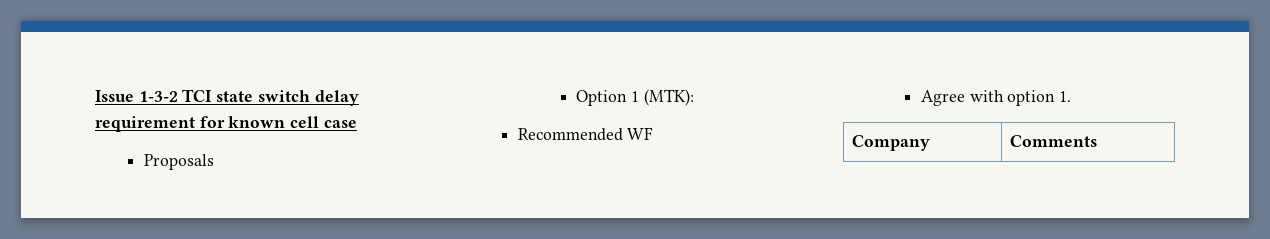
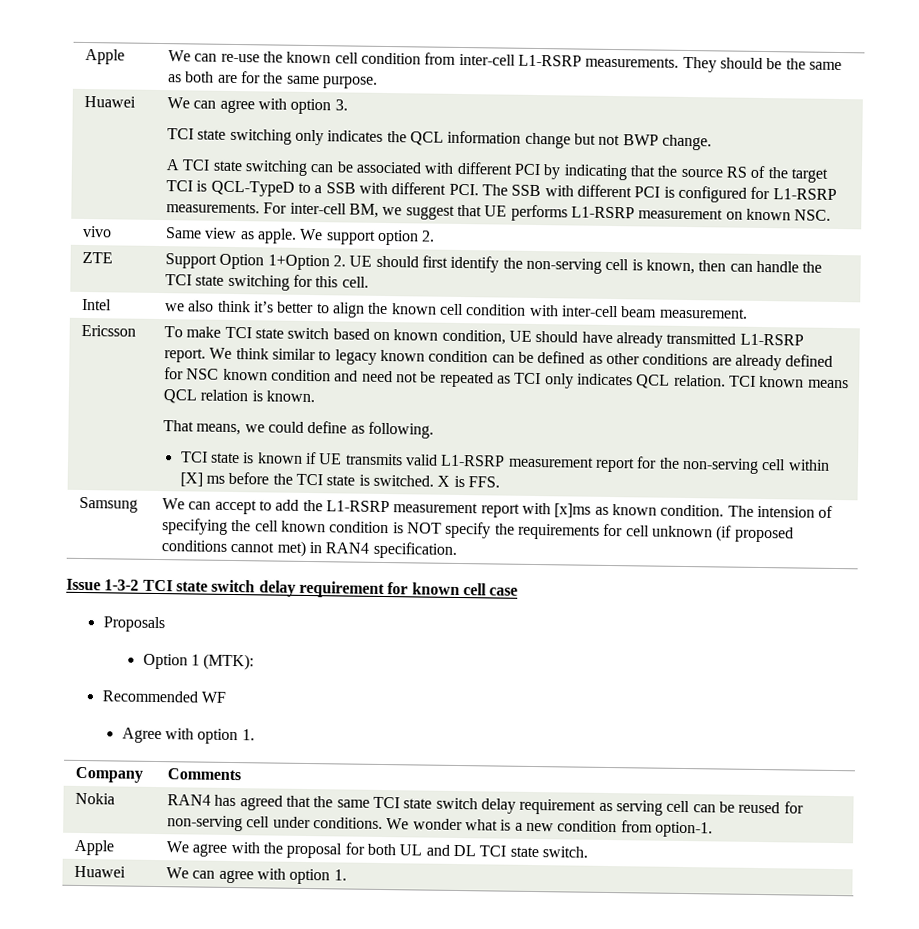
+ Apple | We can re-use the known cell condition from inter-cell L1-RSRP measurements. They should be the same as both are for the same purpose.
+ Huawei | We can agree with option 3.
+ TCI state switching only indicates the QCL information change but not BWP change.
+ A TCI state switching can be associated with different PCI by indicating that the source RS of the target TCI is QCL-TypeD to a SSB with different PCI. The SSB with different PCI is configured for L1-RSRP measurements. For inter-cell BM, we suggest that UE performs L1-RSRP measurement on known NSC.
+ vivo | Same view as apple. We support option 2.
+ ZTE | Support Option 1+Option 2. UE should first identify the non-serving cell is known, then can handle the TCI state switching for this cell.
+ Intel | we also think it’s better to align the known cell condition with inter-cell beam measurement.
+ Ericsson | To make TCI state switch based on known condition, UE should have already transmitted L1-RSRP report. We think similar to legacy known condition can be defined as other conditions are already defined for NSC known condition and need not be repeated as TCI only indicates QCL relation. TCI known means QCL relation is known.
+ That means, we could define as following.
+ TCI state is known if UE transmits valid L1-RSRP measurement report for the non-serving cell within [X] ms before the TCI state is switched. X is FFS.
+ Samsung | We can accept to add the L1-RSRP measurement report with [x]ms as known condition. The intension of specifying the cell known condition is NOT specify the requirements for cell unknown (if proposed conditions cannot met) in RAN4 specification.
+ Nokia | RAN4 has agreed that the same TCI state switch delay requirement as serving cell can be reused for non-serving cell under conditions. We wonder what is a new condition from option-1.
+ Apple | We agree with the proposal for both UL and DL TCI state switch.
+ Huawei | We can agree with option 1.

